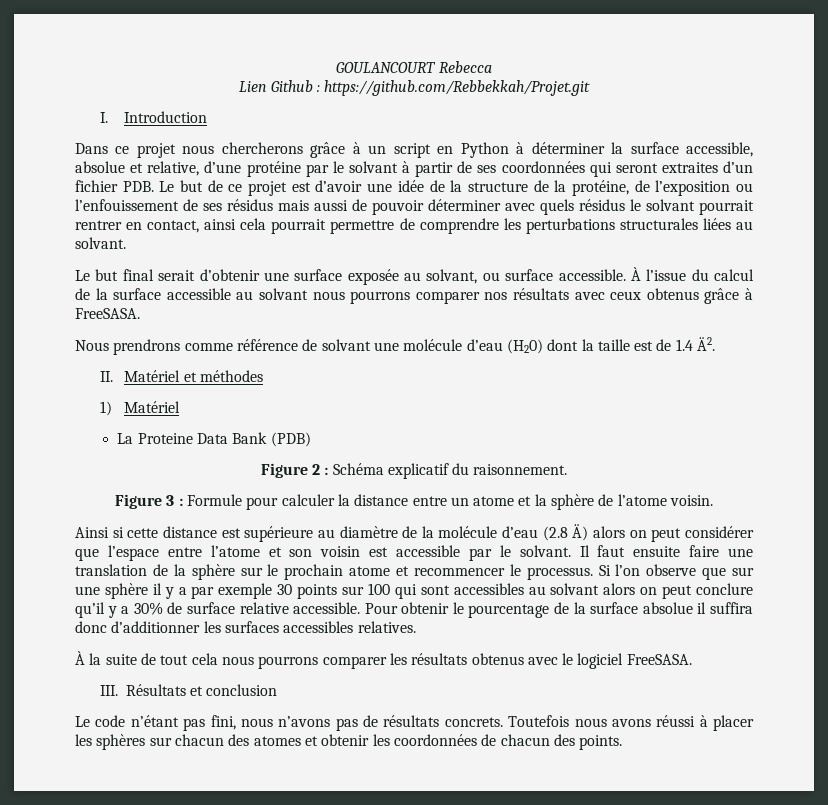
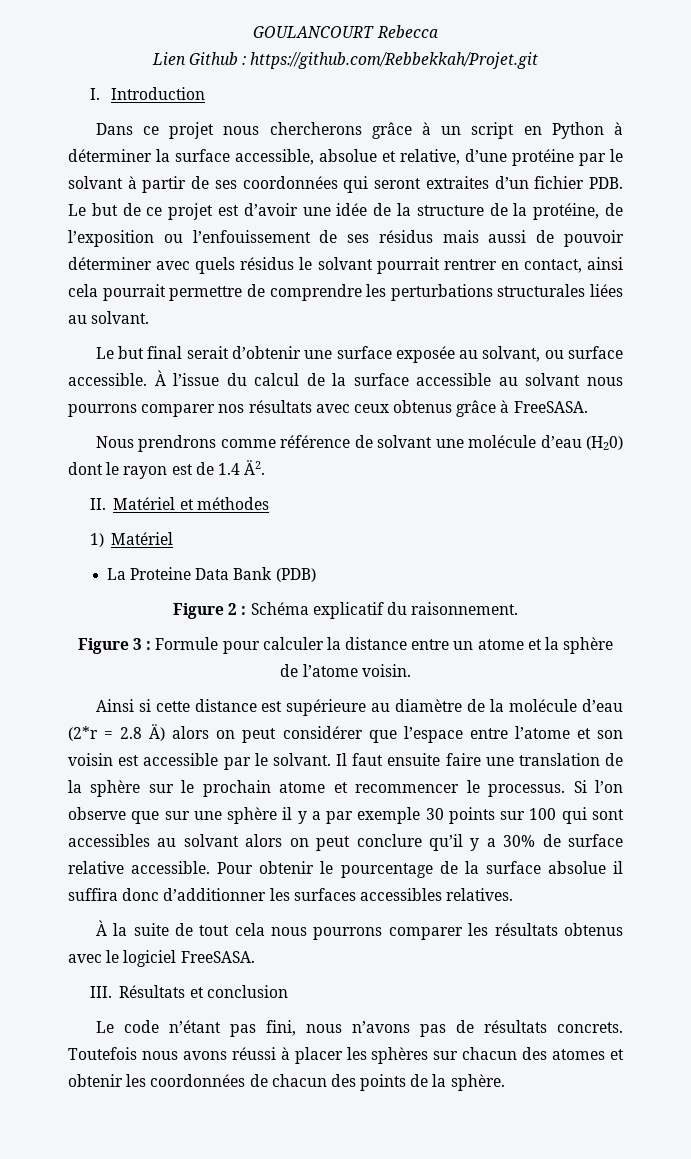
- Nous prendrons comme référence de solvant une molécule d’eau (H20) dont la taille est de 1.4 Ä2.
+ Nous prendrons comme référence de solvant une molécule d’eau (H20) dont le rayon est de 1.4 Ä2.
- Ainsi si cette distance est supérieure au diamètre de la molécule d’eau (2.8 Ä) alors on peut considérer que l’espace entre l’atome et son voisin est accessible par le solvant.
+ Ainsi si cette distance est supérieure au diamètre de la molécule d’eau (2*r = 2.8 Ä) alors on peut considérer que l’espace entre l’atome et son voisin est accessible par le solvant.
- Toutefois nous avons réussi à placer les sphères sur chacun des atomes et obtenir les coordonnées de chacun des points.
+ Toutefois nous avons réussi à placer les sphères sur chacun des atomes et obtenir les coordonnées de chacun des points de la sphère.

